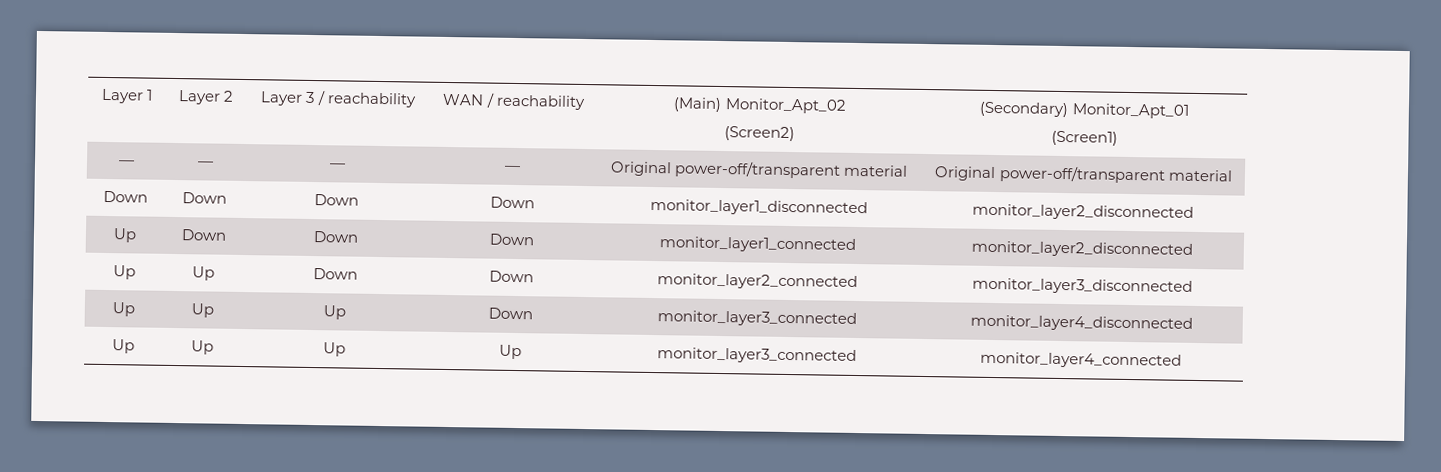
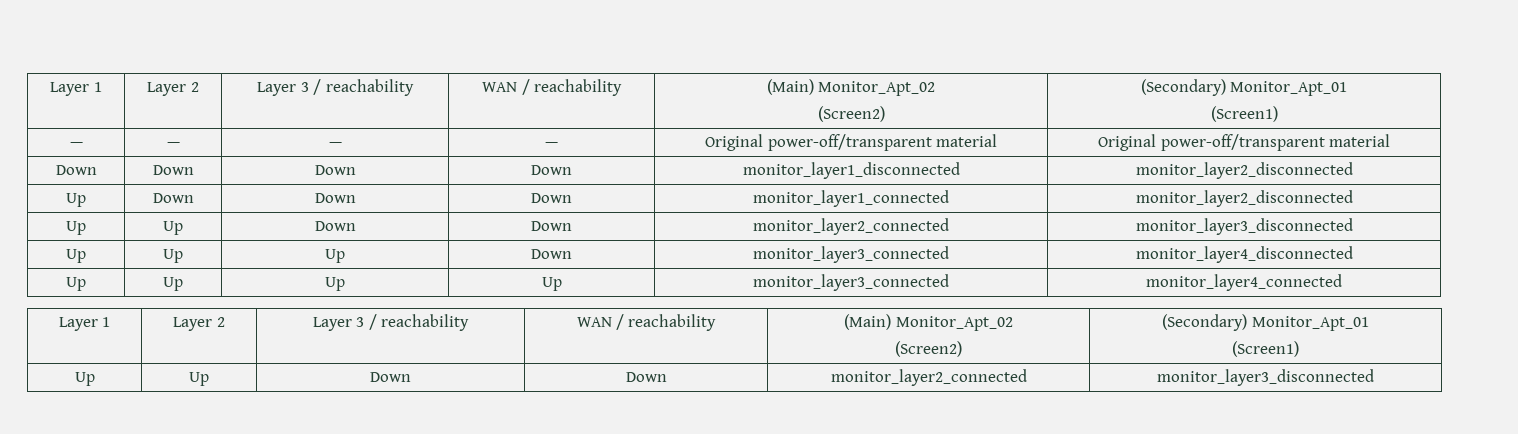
  Up | Up | Up | Up | monitor_layer3_connected | monitor_layer4_connected
+ Layer 1 | Layer 2 | Layer 3 / reachability | WAN / reachability | (Main) Monitor_Apt_02
+ (Screen2) | (Secondary) Monitor_Apt_01
+ (Screen1)
+ Up | Up | Down | Down | monitor_layer2_connected | monitor_layer3_disconnected

